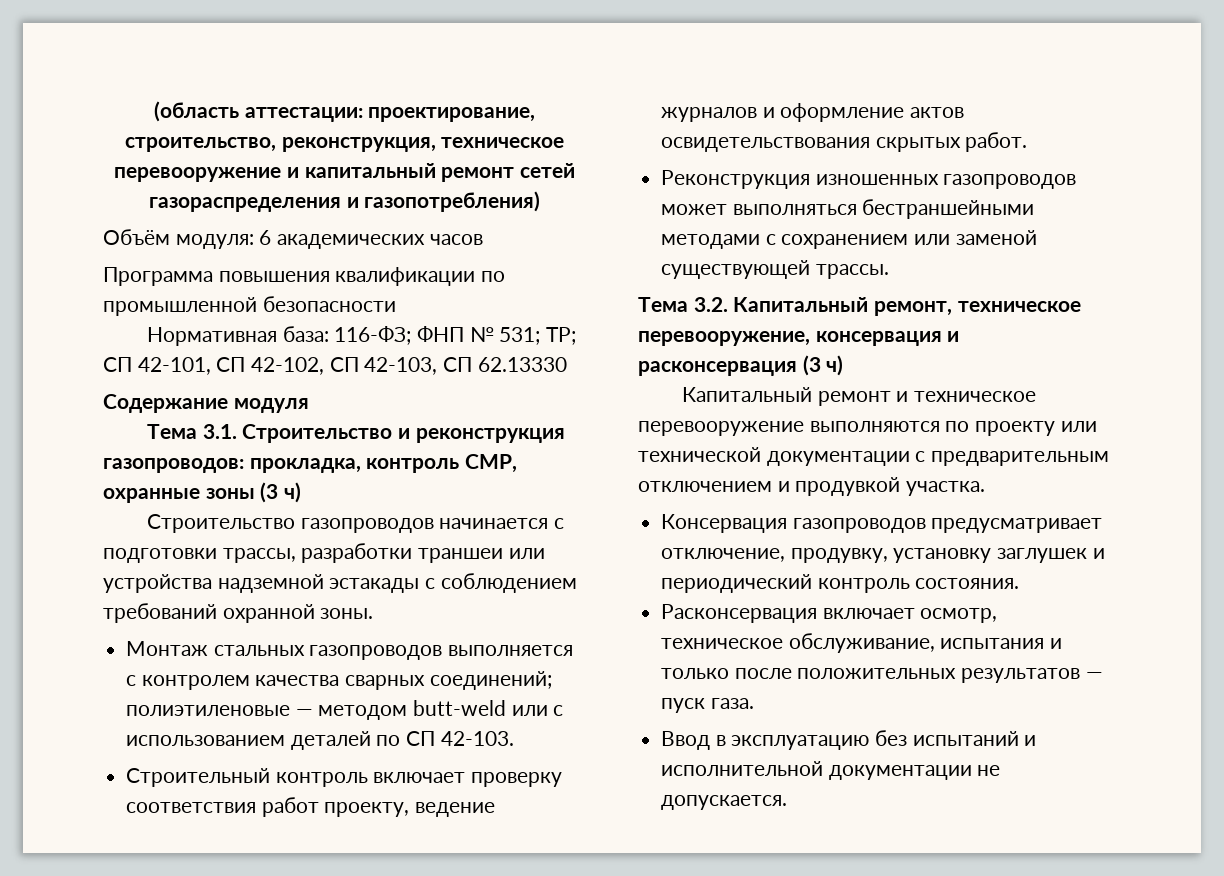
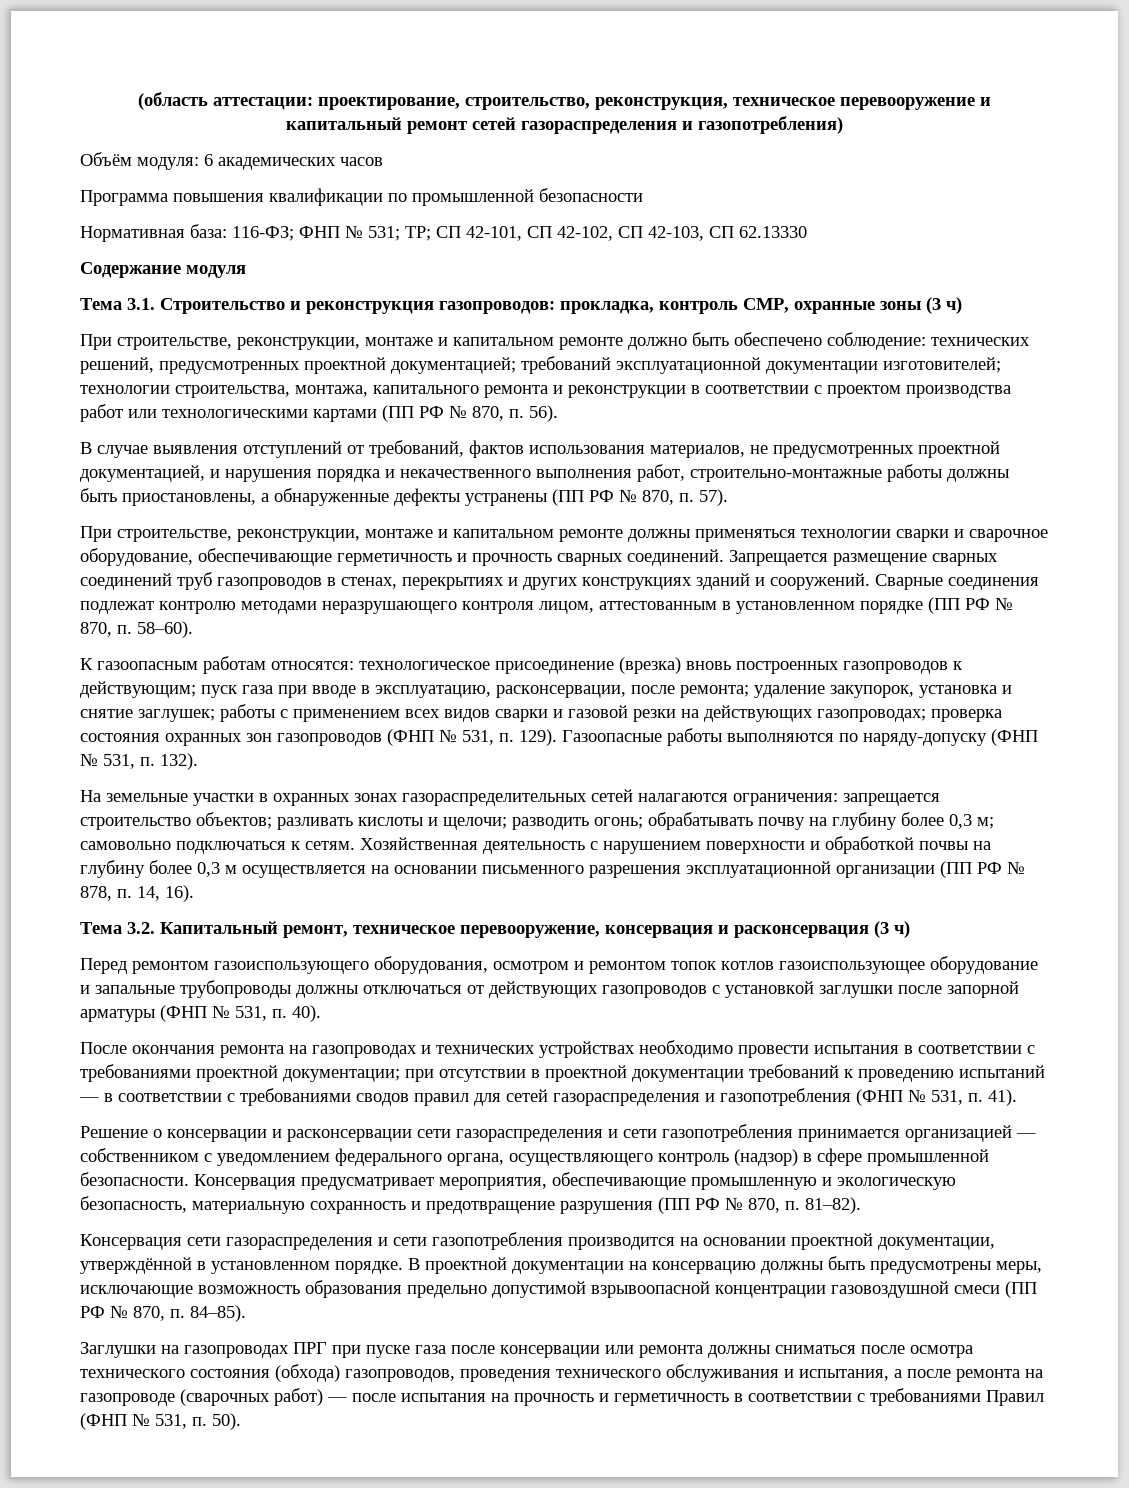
- Строительство газопроводов начинается с подготовки трассы, разработки траншеи или устройства надземной эстакады с соблюдением требований охранной зоны.
- Монтаж стальных газопроводов выполняется с контролем качества сварных соединений; полиэтиленовые — методом butt-weld или с использованием деталей по СП 42-103.
- Строительный контроль включает проверку соответствия работ проекту, ведение журналов и оформление актов освидетельствования скрытых работ.
- Реконструкция изношенных газопроводов может выполняться бестраншейными методами с сохранением или заменой существующей трассы.
+ При строительстве, реконструкции, монтаже и капитальном ремонте должно быть обеспечено соблюдение: технических решений, предусмотренных проектной документацией; требований эксплуатационной документации изготовителей; технологии строительства, монтажа, капитального ремонта и реконструкции в соответствии с проектом производства работ или технологическими картами (ПП РФ № 870, п. 56).
+ В случае выявления отступлений от требований, фактов использования материалов, не предусмотренных проектной документацией, и нарушения порядка и некачественного выполнения работ, строительно-монтажные работы должны быть приостановлены, а обнаруженные дефекты устранены (ПП РФ № 870, п. 57).
+ При строительстве, реконструкции, монтаже и капитальном ремонте должны применяться технологии сварки и сварочное оборудование, обеспечивающие герметичность и прочность сварных соединений. Запрещается размещение сварных соединений труб газопроводов в стенах, перекрытиях и других конструкциях зданий и сооружений. Сварные соединения подлежат контролю методами неразрушающего контроля лицом, аттестованным в установленном порядке (ПП РФ № 870, п. 58–60).
+ К газоопасным работам относятся: технологическое присоединение (врезка) вновь построенных газопроводов к действующим; пуск газа при вводе в эксплуатацию, расконсервации, после ремонта; удаление закупорок, установка и снятие заглушек; работы с применением всех видов сварки и газовой резки на действующих газопроводах; проверка состояния охранных зон газопроводов (ФНП № 531, п. 129). Газоопасные работы выполняются по наряду-допуску (ФНП № 531, п. 132).
+ На земельные участки в охранных зонах газораспределительных сетей налагаются ограничения: запрещается строительство объектов; разливать кислоты и щелочи; разводить огонь; обрабатывать почву на глубину более 0,3 м; самовольно подключаться к сетям. Хозяйственная деятельность с нарушением поверхности и обработкой почвы на глубину более 0,3 м осуществляется на основании письменного разрешения эксплуатационной организации (ПП РФ № 878, п. 14, 16).
- Капитальный ремонт и техническое перевооружение выполняются по проекту или технической документации с предварительным отключением и продувкой участка.
- Консервация газопроводов предусматривает отключение, продувку, установку заглушек и периодический контроль состояния.
- Расконсервация включает осмотр, техническое обслуживание, испытания и только после положительных результатов — пуск газа.
- Ввод в эксплуатацию без испытаний и исполнительной документации не допускается.
+ Перед ремонтом газоиспользующего оборудования, осмотром и ремонтом топок котлов газоиспользующее оборудование и запальные трубопроводы должны отключаться от действующих газопроводов с установкой заглушки после запорной арматуры (ФНП № 531, п. 40).
+ После окончания ремонта на газопроводах и технических устройствах необходимо провести испытания в соответствии с требованиями проектной документации; при отсутствии в проектной документации требований к проведению испытаний — в соответствии с требованиями сводов правил для сетей газораспределения и газопотребления (ФНП № 531, п. 41).
+ Решение о консервации и расконсервации сети газораспределения и сети газопотребления принимается организацией — собственником с уведомлением федерального органа, осуществляющего контроль (надзор) в сфере промышленной безопасности. Консервация предусматривает мероприятия, обеспечивающие промышленную и экологическую безопасность, материальную сохранность и предотвращение разрушения (ПП РФ № 870, п. 81–82).
+ Консервация сети газораспределения и сети газопотребления производится на основании проектной документации, утверждённой в установленном порядке. В проектной документации на консервацию должны быть предусмотрены меры, исключающие возможность образования предельно допустимой взрывоопасной концентрации газовоздушной смеси (ПП РФ № 870, п. 84–85).
+ Заглушки на газопроводах ПРГ при пуске газа после консервации или ремонта должны сниматься после осмотра технического состояния (обхода) газопроводов, проведения технического обслуживания и испытания, а после ремонта на газопроводе (сварочных работ) — после испытания на прочность и герметичность в соответствии с требованиями Правил (ФНП № 531, п. 50).

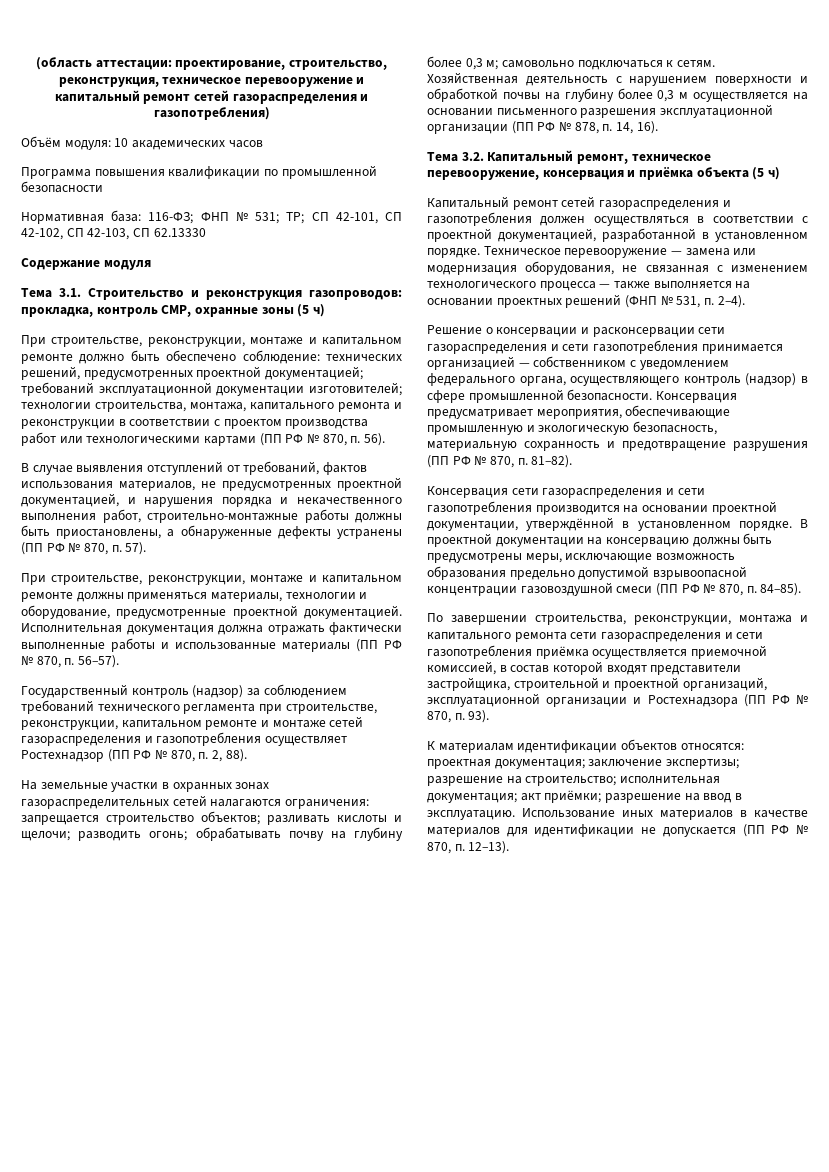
- Объём модуля: 6 академических часов
+ Объём модуля: 10 академических часов
- Тема 3.1. Строительство и реконструкция газопроводов: прокладка, контроль СМР, охранные зоны (3 ч)
+ Тема 3.1. Строительство и реконструкция газопроводов: прокладка, контроль СМР, охранные зоны (5 ч)
- При строительстве, реконструкции, монтаже и капитальном ремонте должны применяться технологии сварки и сварочное оборудование, обеспечивающие герметичность и прочность сварных соединений. Запрещается размещение сварных соединений труб газопроводов в стенах, перекрытиях и других конструкциях зданий и сооружений. Сварные соединения подлежат контролю методами неразрушающего контроля лицом, аттестованным в установленном порядке (ПП РФ № 870, п. 58–60).
- К газоопасным работам относятся: технологическое присоединение (врезка) вновь построенных газопроводов к действующим; пуск газа при вводе в эксплуатацию, расконсервации, после ремонта; удаление закупорок, установка и снятие заглушек; работы с применением всех видов сварки и газовой резки на действующих газопроводах; проверка состояния охранных зон газопроводов (ФНП № 531, п. 129). Газоопасные работы выполняются по наряду-допуску (ФНП № 531, п. 132).
+ При строительстве, реконструкции, монтаже и капитальном ремонте должны применяться материалы, технологии и оборудование, предусмотренные проектной документацией. Исполнительная документация должна отражать фактически выполненные работы и использованные материалы (ПП РФ № 870, п. 56–57).
+ Государственный контроль (надзор) за соблюдением требований технического регламента при строительстве, реконструкции, капитальном ремонте и монтаже сетей газораспределения и газопотребления осуществляет Ростехнадзор (ПП РФ № 870, п. 2, 88).
- Тема 3.2. Капитальный ремонт, техническое перевооружение, консервация и расконсервация (3 ч)
- Перед ремонтом газоиспользующего оборудования, осмотром и ремонтом топок котлов газоиспользующее оборудование и запальные трубопроводы должны отключаться от действующих газопроводов с установкой заглушки после запорной арматуры (ФНП № 531, п. 40).
- После окончания ремонта на газопроводах и технических устройствах необходимо провести испытания в соответствии с требованиями проектной документации; при отсутствии в проектной документации требований к проведению испытаний — в соответствии с требованиями сводов правил для сетей газораспределения и газопотребления (ФНП № 531, п. 41).
+ Тема 3.2. Капитальный ремонт, техническое перевооружение, консервация и приёмка объекта (5 ч)
+ Капитальный ремонт сетей газораспределения и газопотребления должен осуществляться в соответствии с проектной документацией, разработанной в установленном порядке. Техническое перевооружение — замена или модернизация оборудования, не связанная с изменением технологического процесса — также выполняется на основании проектных решений (ФНП № 531, п. 2–4).
- Заглушки на газопроводах ПРГ при пуске газа после консервации или ремонта должны сниматься после осмотра технического состояния (обхода) газопроводов, проведения технического обслуживания и испытания, а после ремонта на газопроводе (сварочных работ) — после испытания на прочность и герметичность в соответствии с требованиями Правил (ФНП № 531, п. 50).
+ По завершении строительства, реконструкции, монтажа и капитального ремонта сети газораспределения и сети газопотребления приёмка осуществляется приемочной комиссией, в состав которой входят представители застройщика, строительной и проектной организаций, эксплуатационной организации и Ростехнадзора (ПП РФ № 870, п. 93).
+ К материалам идентификации объектов относятся: проектная документация; заключение экспертизы; разрешение на строительство; исполнительная документация; акт приёмки; разрешение на ввод в эксплуатацию. Использование иных материалов в качестве материалов для идентификации не допускается (ПП РФ № 870, п. 12–13).

